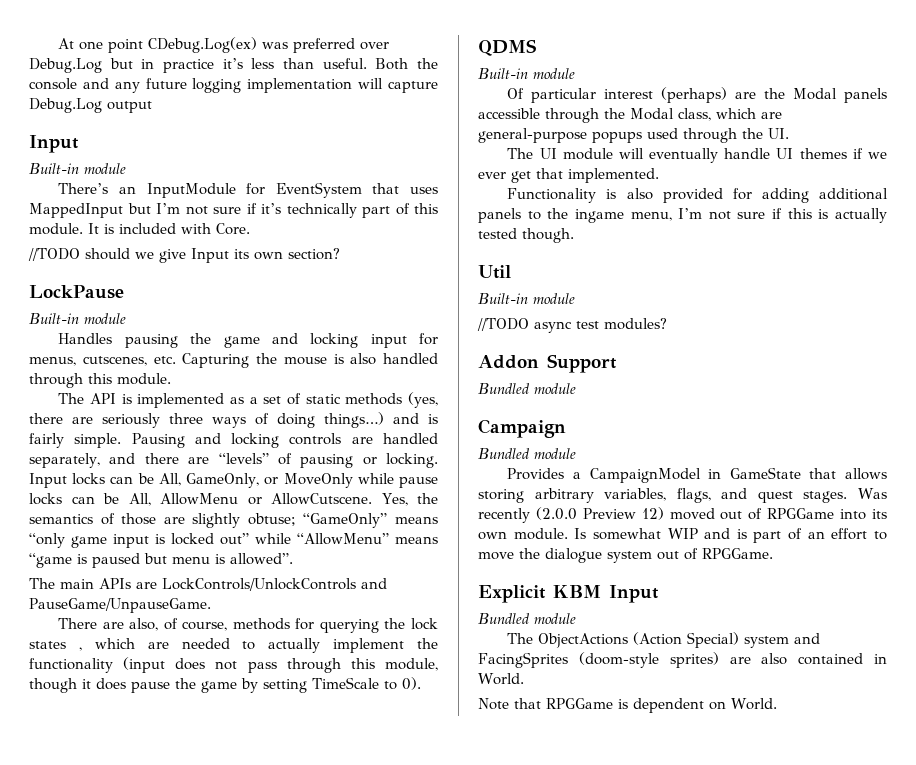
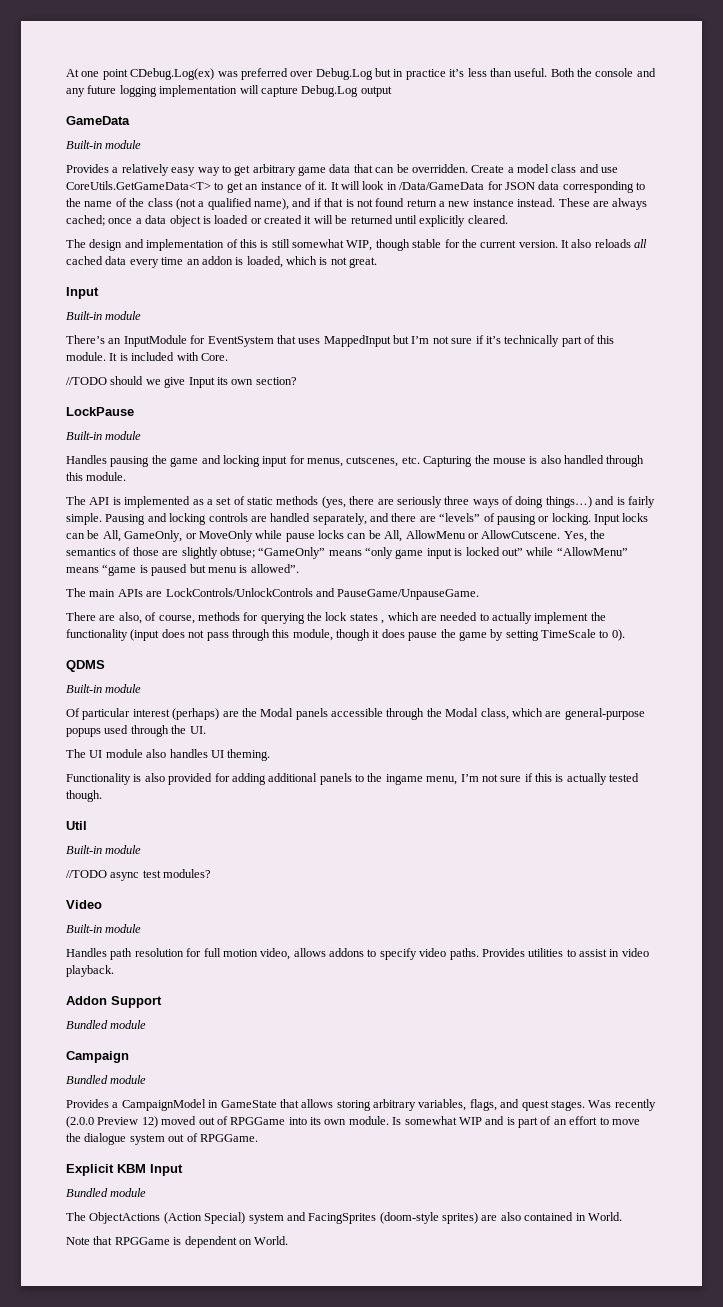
+ GameData
+ Built-in module
+ Provides a relatively easy way to get arbitrary game data that can be overridden. Create a model class and use CoreUtils.GetGameData<T> to get an instance of it. It will look in /Data/GameData for JSON data corresponding to the name of the class (not a qualified name), and if that is not found return a new instance instead. These are always cached; once a data object is loaded or created it will be returned until explicitly cleared.
+ The design and implementation of this is still somewhat WIP, though stable for the current version. It also reloads all cached data every time an addon is loaded, which is not great.
- The UI module will eventually handle UI themes if we ever get that implemented.
+ The UI module also handles UI theming.
+ Video
+ Built-in module
+ Handles path resolution for full motion video, allows addons to specify video paths. Provides utilities to assist in video playback.

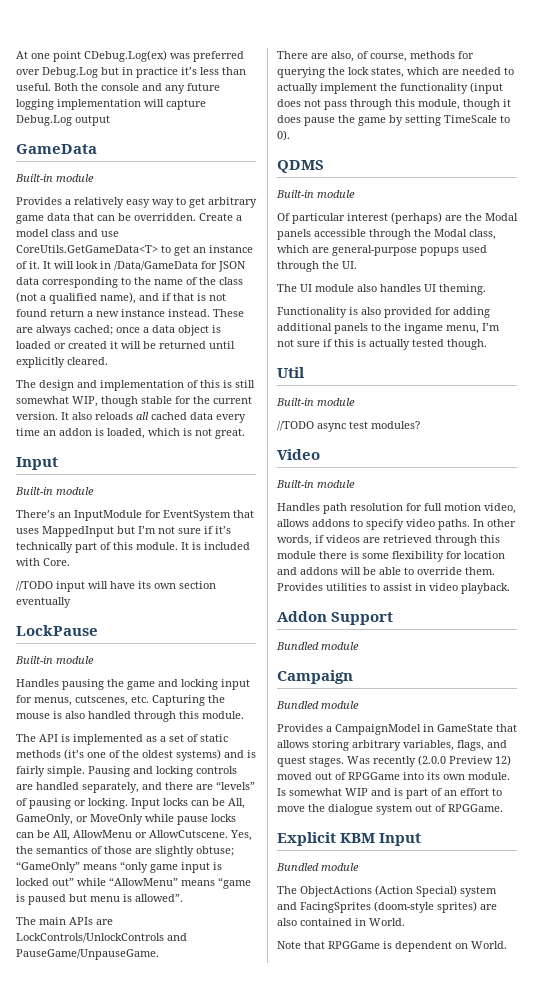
- //TODO should we give Input its own section?
+ //TODO input will have its own section eventually
- The API is implemented as a set of static methods (yes, there are seriously three ways of doing things…) and is fairly simple.
+ The API is implemented as a set of static methods (it’s one of the oldest systems) and is fairly simple.
- There are also, of course, methods for querying the lock states , which are needed to actually implement the functionality (input does not pass through this module, though it does pause the game by setting TimeScale to 0).
+ There are also, of course, methods for querying the lock states, which are needed to actually implement the functionality (input does not pass through this module, though it does pause the game by setting TimeScale to 0).
+ In other words, if videos are retrieved through this module there is some flexibility for location and addons will be able to override them.

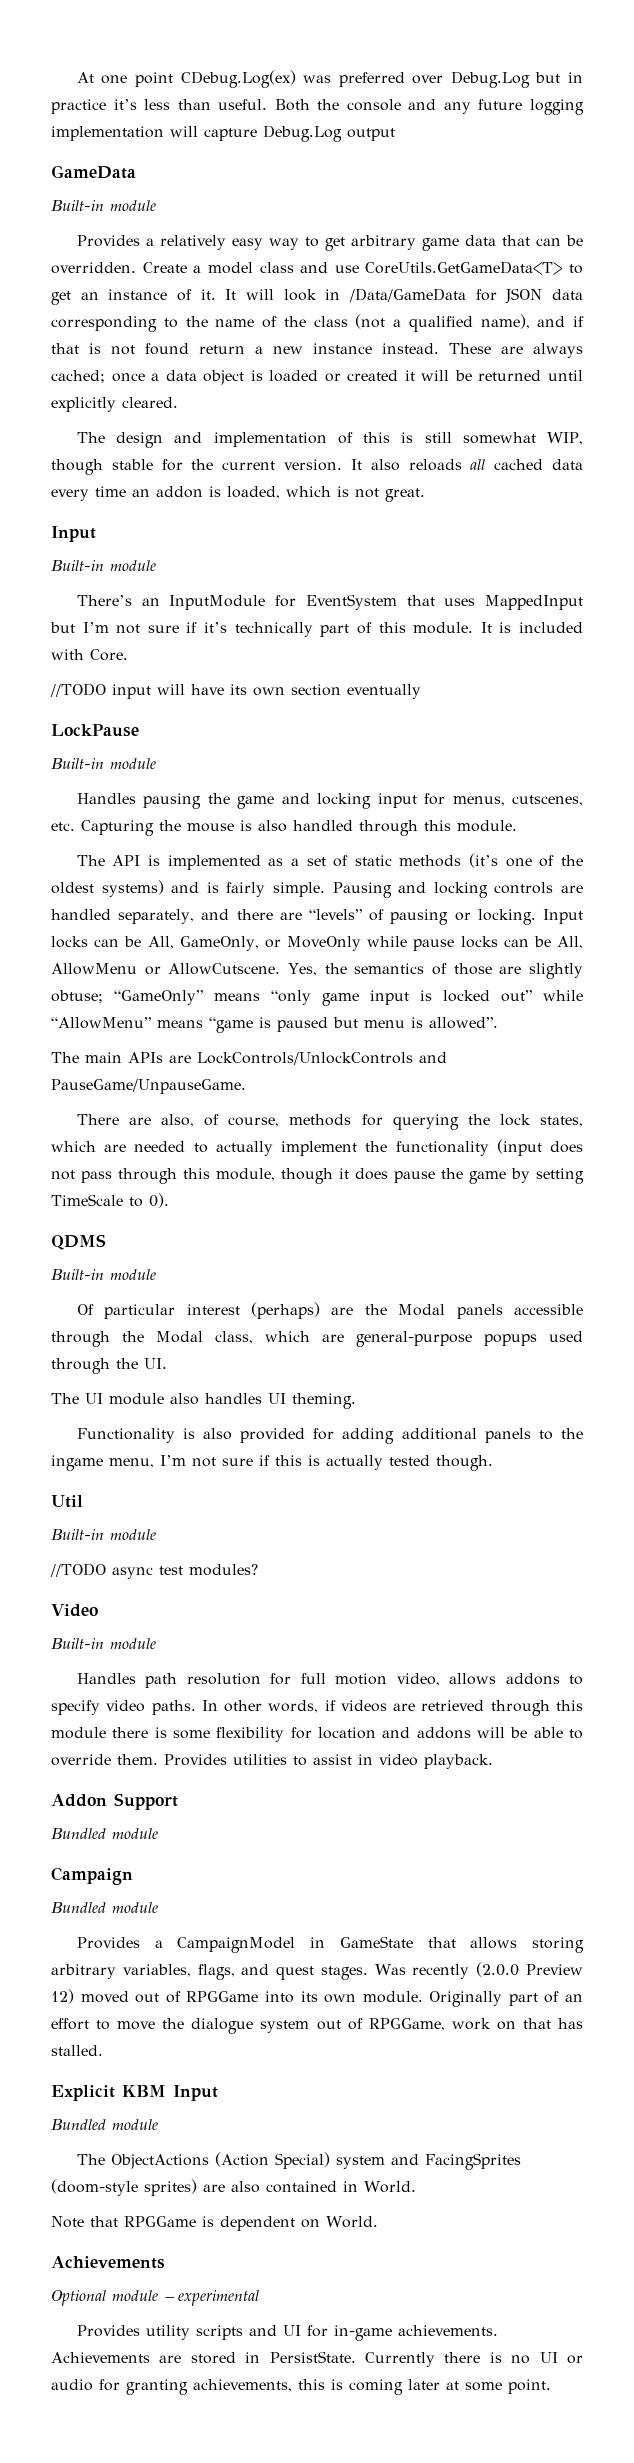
- Is somewhat WIP and is part of an effort to move the dialogue system out of RPGGame.
+ Originally part of an effort to move the dialogue system out of RPGGame, work on that has stalled.
  Note that RPGGame is dependent on World.
+ Achievements
+ Optional module – experimental
+ Provides utility scripts and UI for in-game achievements. Achievements are stored in PersistState. Currently there is no UI or audio for granting achievements, this is coming later at some point.

